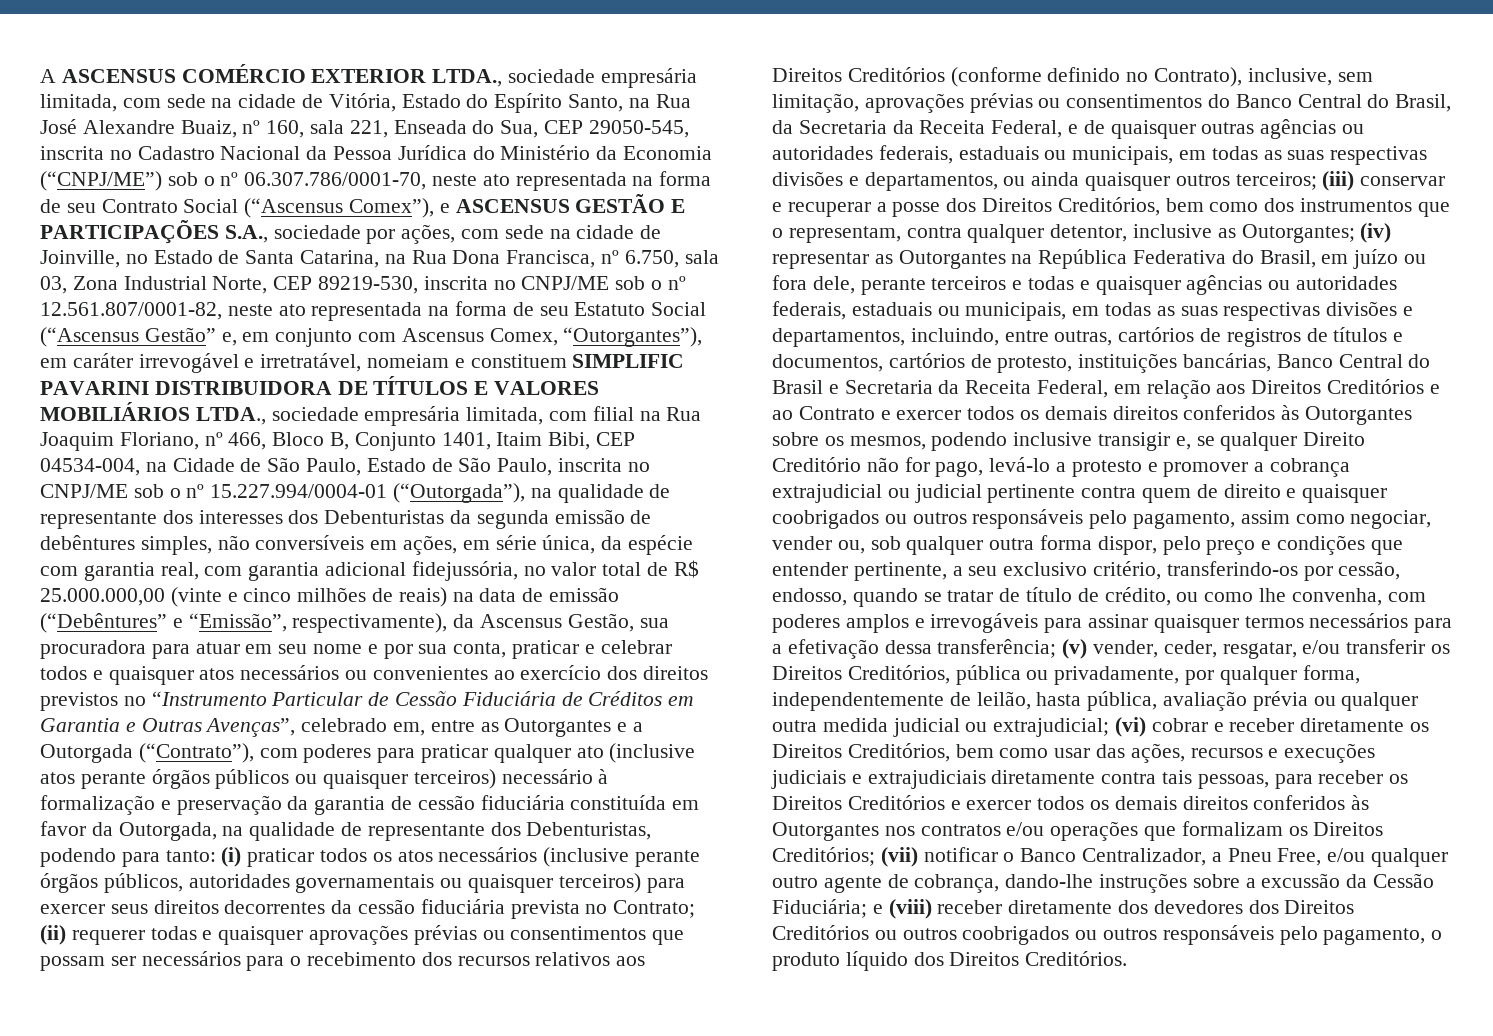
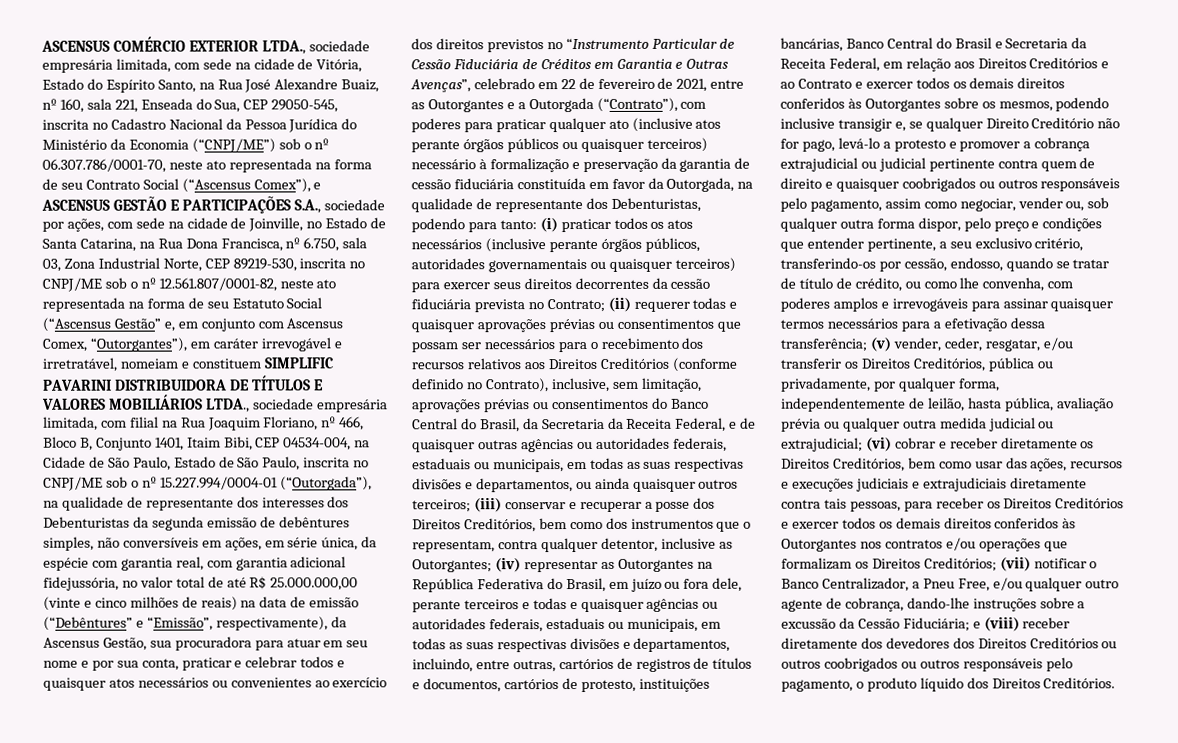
- A ASCENSUS COMÉRCIO EXTERIOR LTDA., sociedade empresária limitada, com sede na cidade de Vitória, Estado do Espírito Santo, na Rua José Alexandre Buaiz, nº 160, sala 221, Enseada do Sua, CEP 29050-545, inscrita no Cadastro Nacional da Pessoa Jurídica do Ministério da Economia (“CNPJ/ME”) sob o nº 06.307.786/0001-70, neste ato representada na forma de seu Contrato Social (“Ascensus Comex”), e ASCENSUS GESTÃO E PARTICIPAÇÕES S.A., sociedade por ações, com sede na cidade de Joinville, no Estado de Santa Catarina, na Rua Dona Francisca, nº 6.750, sala 03, Zona Industrial Norte, CEP 89219-530, inscrita no CNPJ/ME sob o nº 12.561.807/0001-82, neste ato representada na forma de seu Estatuto Social (“Ascensus Gestão” e, em conjunto com Ascensus Comex, “Outorgantes”), em caráter irrevogável e irretratável, nomeiam e constituem SIMPLIFIC PAVARINI DISTRIBUIDORA DE TÍTULOS E VALORES MOBILIÁRIOS LTDA., sociedade empresária limitada, com filial na Rua Joaquim Floriano, nº 466, Bloco B, Conjunto 1401, Itaim Bibi, CEP 04534-004, na Cidade de São Paulo, Estado de São Paulo, inscrita no CNPJ/ME sob o nº 15.227.994/0004-01 (“Outorgada”), na qualidade de representante dos interesses dos Debenturistas da segunda emissão de debêntures simples, não conversíveis em ações, em série única, da espécie com garantia real, com garantia adicional fidejussória, no valor total de R$ 25.000.000,00 (vinte e cinco milhões de reais) na data de emissão (“Debêntures” e “Emissão”, respectivamente), da Ascensus Gestão, sua procuradora para atuar em seu nome e por sua conta, praticar e celebrar todos e quaisquer atos necessários ou convenientes ao exercício dos direitos previstos no “Instrumento Particular de Cessão Fiduciária de Créditos em Garantia e Outras Avenças”, celebrado em, entre as Outorgantes e a Outorgada (“Contrato”), com poderes para praticar qualquer ato (inclusive atos perante órgãos públicos ou quaisquer terceiros) necessário à formalização e preservação da garantia de cessão fiduciária constituída em favor da Outorgada, na qualidade de representante dos Debenturistas, podendo para tanto:
+ ASCENSUS COMÉRCIO EXTERIOR LTDA., sociedade empresária limitada, com sede na cidade de Vitória, Estado do Espírito Santo, na Rua José Alexandre Buaiz, nº 160, sala 221, Enseada do Sua, CEP 29050-545, inscrita no Cadastro Nacional da Pessoa Jurídica do Ministério da Economia (“CNPJ/ME”) sob o nº 06.307.786/0001-70, neste ato representada na forma de seu Contrato Social (“Ascensus Comex”), e ASCENSUS GESTÃO E PARTICIPAÇÕES S.A., sociedade por ações, com sede na cidade de Joinville, no Estado de Santa Catarina, na Rua Dona Francisca, nº 6.750, sala 03, Zona Industrial Norte, CEP 89219-530, inscrita no CNPJ/ME sob o nº 12.561.807/0001-82, neste ato representada na forma de seu Estatuto Social (“Ascensus Gestão” e, em conjunto com Ascensus Comex, “Outorgantes”), em caráter irrevogável e irretratável, nomeiam e constituem SIMPLIFIC PAVARINI DISTRIBUIDORA DE TÍTULOS E VALORES MOBILIÁRIOS LTDA., sociedade empresária limitada, com filial na Rua Joaquim Floriano, nº 466, Bloco B, Conjunto 1401, Itaim Bibi, CEP 04534-004, na Cidade de São Paulo, Estado de São Paulo, inscrita no CNPJ/ME sob o nº 15.227.994/0004-01 (“Outorgada”), na qualidade de representante dos interesses dos Debenturistas da segunda emissão de debêntures simples, não conversíveis em ações, em série única, da espécie com garantia real, com garantia adicional fidejussória, no valor total de até R$ 25.000.000,00 (vinte e cinco milhões de reais) na data de emissão (“Debêntures” e “Emissão”, respectivamente), da Ascensus Gestão, sua procuradora para atuar em seu nome e por sua conta, praticar e celebrar todos e quaisquer atos necessários ou convenientes ao exercício dos direitos previstos no “Instrumento Particular de Cessão Fiduciária de Créditos em Garantia e Outras Avenças”, celebrado em 22 de fevereiro de 2021, entre as Outorgantes e a Outorgada (“Contrato”), com poderes para praticar qualquer ato (inclusive atos perante órgãos públicos ou quaisquer terceiros) necessário à formalização e preservação da garantia de cessão fiduciária constituída em favor da Outorgada, na qualidade de representante dos Debenturistas, podendo para tanto:

